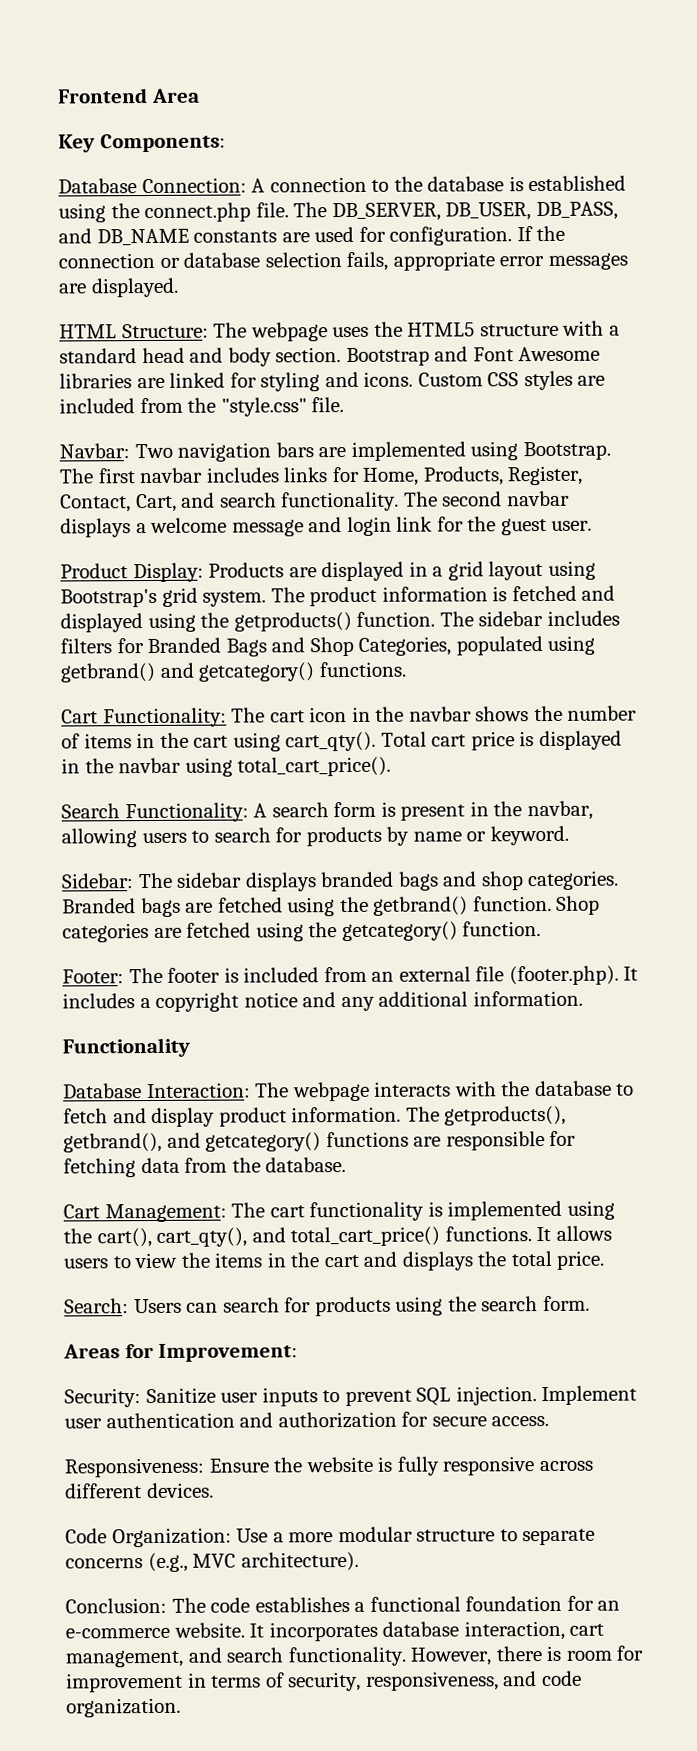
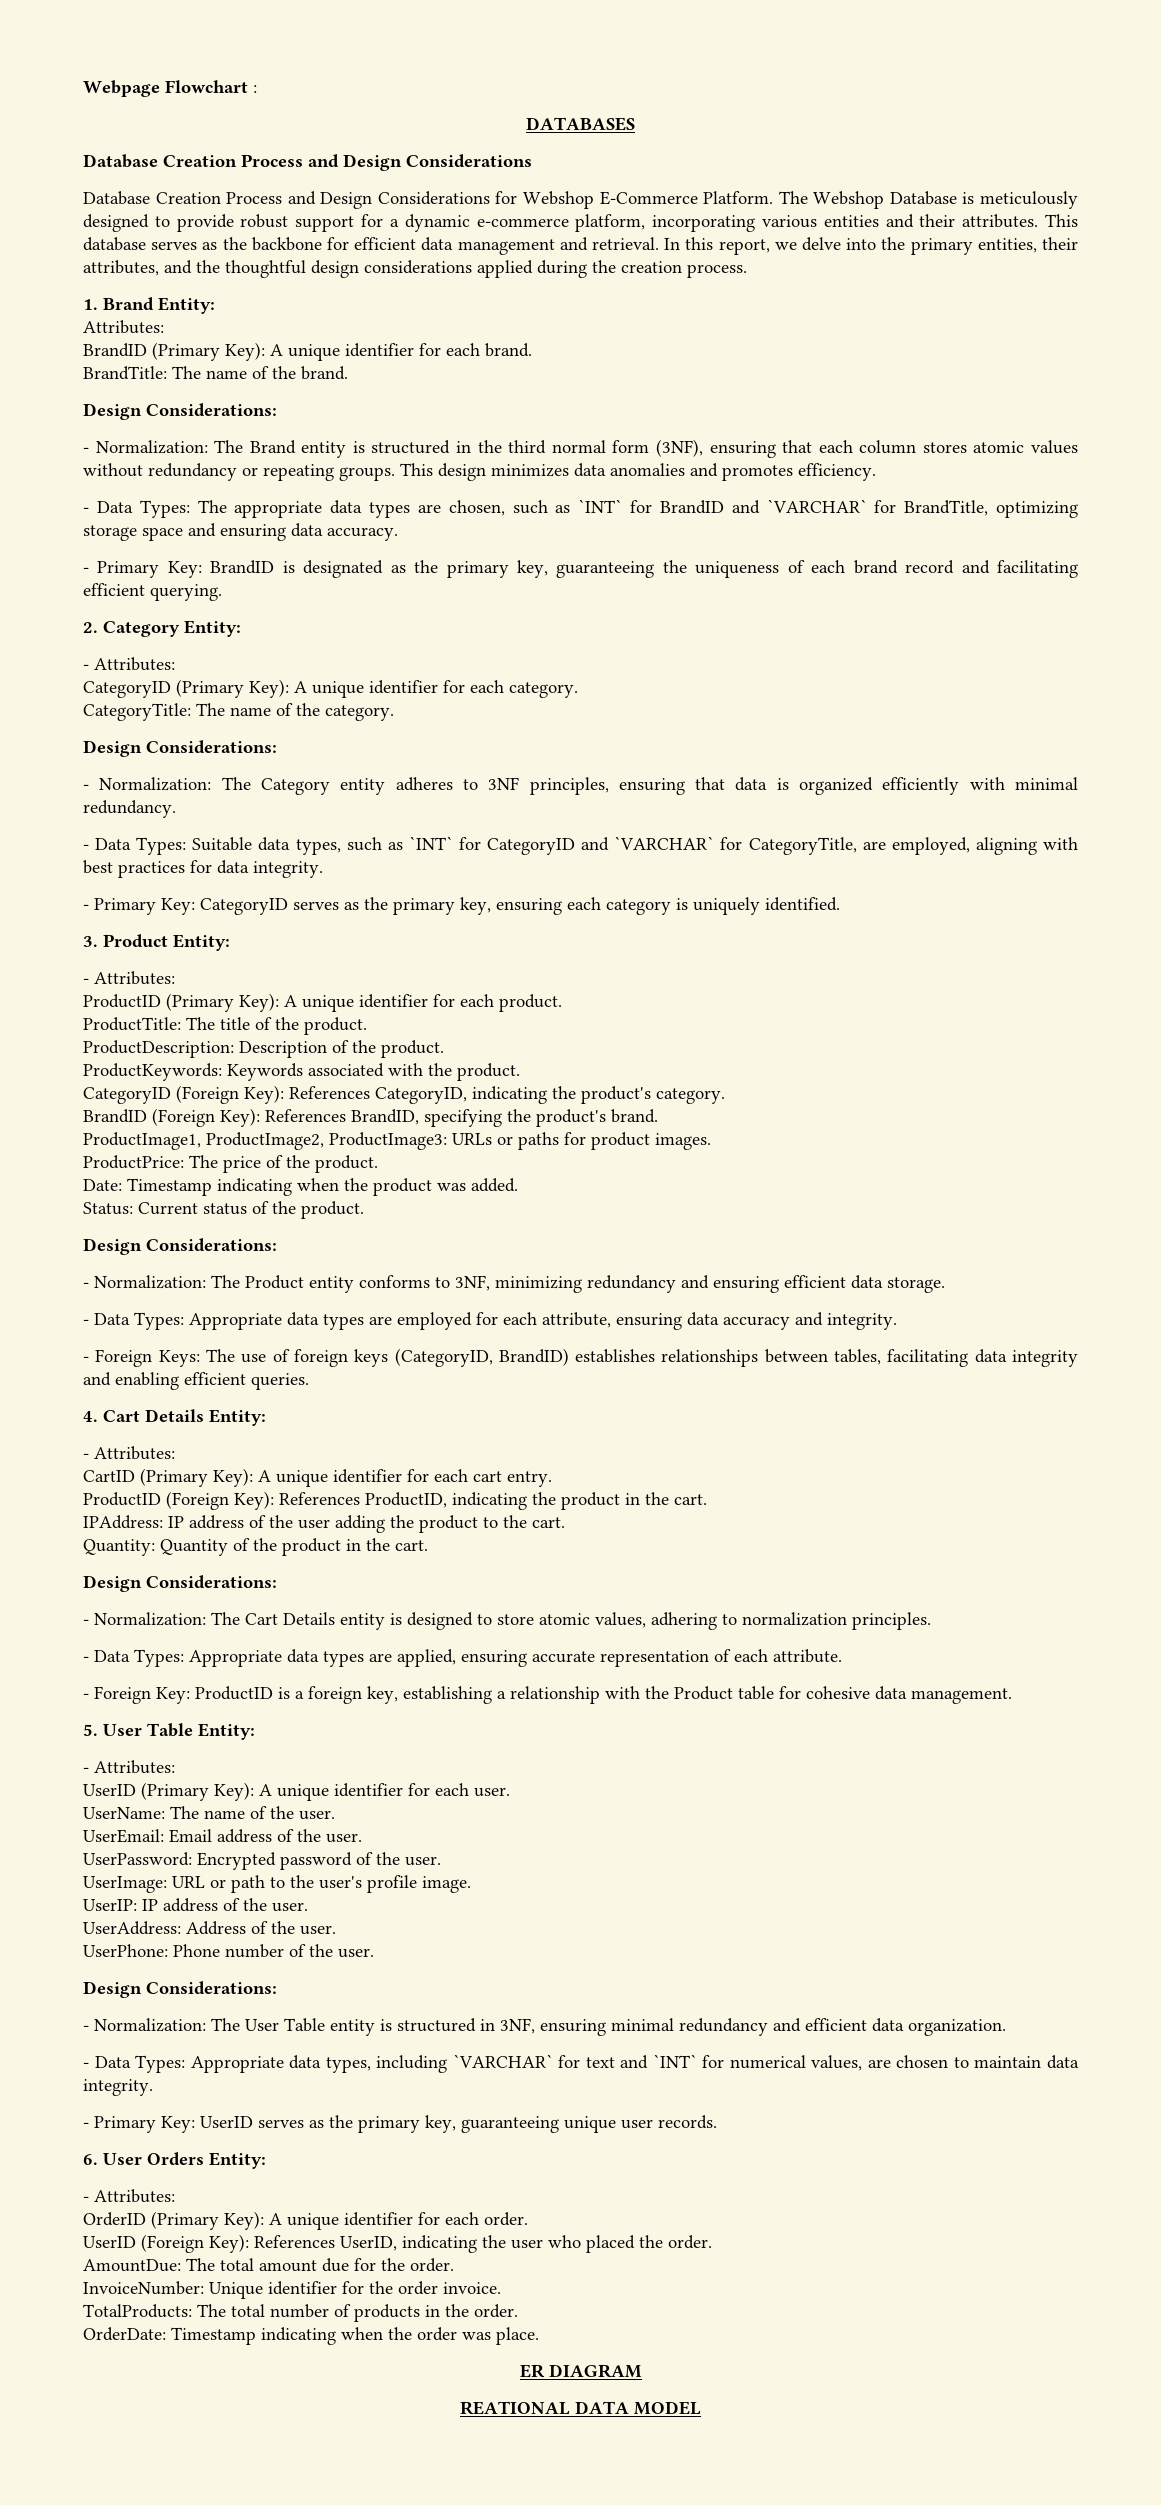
- Frontend Area
- Key Components:
- Database Connection: A connection to the database is established using the connect.php file. The DB_SERVER, DB_USER, DB_PASS, and DB_NAME constants are used for configuration. If the connection or database selection fails, appropriate error messages are displayed.
- HTML Structure: The webpage uses the HTML5 structure with a standard head and body section. Bootstrap and Font Awesome libraries are linked for styling and icons. Custom CSS styles are included from the "style.css" file.
- Navbar: Two navigation bars are implemented using Bootstrap. The first navbar includes links for Home, Products, Register, Contact, Cart, and search functionality. The second navbar displays a welcome message and login link for the guest user.
- Product Display: Products are displayed in a grid layout using Bootstrap's grid system. The product information is fetched and displayed using the getproducts() function. The sidebar includes filters for Branded Bags and Shop Categories, populated using getbrand() and getcategory() functions.
- Cart Functionality: The cart icon in the navbar shows the number of items in the cart using cart_qty(). Total cart price is displayed in the navbar using total_cart_price().
- Search Functionality: A search form is present in the navbar, allowing users to search for products by name or keyword.
- Sidebar: The sidebar displays branded bags and shop categories. Branded bags are fetched using the getbrand() function. Shop categories are fetched using the getcategory() function.
- Footer: The footer is included from an external file (footer.php). It includes a copyright notice and any additional information.
- Functionality
- Database Interaction: The webpage interacts with the database to fetch and display product information. The getproducts(), getbrand(), and getcategory() functions are responsible for fetching data from the database.
- Cart Management: The cart functionality is implemented using the cart(), cart_qty(), and total_cart_price() functions. It allows users to view the items in the cart and displays the total price.
- Search: Users can search for products using the search form.
- Areas for Improvement:
- Security: Sanitize user inputs to prevent SQL injection. Implement user authentication and authorization for secure access.
- Responsiveness: Ensure the website is fully responsive across different devices.
- Code Organization: Use a more modular structure to separate concerns (e.g., MVC architecture).
- Conclusion: The code establishes a functional foundation for an e-commerce website. It incorporates database interaction, cart management, and search functionality. However, there is room for improvement in terms of security, responsiveness, and code organization.
+ Webpage Flowchart :
+ DATABASES
+ Database Creation Process and Design Considerations
+ Database Creation Process and Design Considerations for Webshop E-Commerce Platform. The Webshop Database is meticulously designed to provide robust support for a dynamic e-commerce platform, incorporating various entities and their attributes. This database serves as the backbone for efficient data management and retrieval. In this report, we delve into the primary entities, their attributes, and the thoughtful design considerations applied during the creation process.
+ 1. Brand Entity:
+ Attributes:
+ BrandID (Primary Key): A unique identifier for each brand.
+ BrandTitle: The name of the brand.
+ Design Considerations:
+ - Normalization: The Brand entity is structured in the third normal form (3NF), ensuring that each column stores atomic values without redundancy or repeating groups. This design minimizes data anomalies and promotes efficiency.
+ - Data Types: The appropriate data types are chosen, such as `INT` for BrandID and `VARCHAR` for BrandTitle, optimizing storage space and ensuring data accuracy.
+ - Primary Key: BrandID is designated as the primary key, guaranteeing the uniqueness of each brand record and facilitating efficient querying.
+ 2. Category Entity:
+ - Attributes:
+ CategoryID (Primary Key): A unique identifier for each category.
+ CategoryTitle: The name of the category.
+ Design Considerations:
+ - Normalization: The Category entity adheres to 3NF principles, ensuring that data is organized efficiently with minimal redundancy.
+ - Data Types: Suitable data types, such as `INT` for CategoryID and `VARCHAR` for CategoryTitle, are employed, aligning with best practices for data integrity.
+ - Primary Key: CategoryID serves as the primary key, ensuring each category is uniquely identified.
+ 3. Product Entity:
+ - Attributes:
+ ProductID (Primary Key): A unique identifier for each product.
+ ProductTitle: The title of the product.
+ ProductDescription: Description of the product.
+ ProductKeywords: Keywords associated with the product.
+ CategoryID (Foreign Key): References CategoryID, indicating the product's category.
+ BrandID (Foreign Key): References BrandID, specifying the product's brand.
+ ProductImage1, ProductImage2, ProductImage3: URLs or paths for product images.
+ ProductPrice: The price of the product.
+ Date: Timestamp indicating when the product was added.
+ Status: Current status of the product.
+ Design Considerations:
+ - Normalization: The Product entity conforms to 3NF, minimizing redundancy and ensuring efficient data storage.
+ - Data Types: Appropriate data types are employed for each attribute, ensuring data accuracy and integrity.
+ - Foreign Keys: The use of foreign keys (CategoryID, BrandID) establishes relationships between tables, facilitating data integrity and enabling efficient queries.
+ 4. Cart Details Entity:
+ - Attributes:
+ CartID (Primary Key): A unique identifier for each cart entry.
+ ProductID (Foreign Key): References ProductID, indicating the product in the cart.
+ IPAddress: IP address of the user adding the product to the cart.
+ Quantity: Quantity of the product in the cart.
+ Design Considerations:
+ - Normalization: The Cart Details entity is designed to store atomic values, adhering to normalization principles.
+ - Data Types: Appropriate data types are applied, ensuring accurate representation of each attribute.
+ - Foreign Key: ProductID is a foreign key, establishing a relationship with the Product table for cohesive data management.
+ 5. User Table Entity:
+ - Attributes:
+ UserID (Primary Key): A unique identifier for each user.
+ UserName: The name of the user.
+ UserEmail: Email address of the user.
+ UserPassword: Encrypted password of the user.
+ UserImage: URL or path to the user's profile image.
+ UserIP: IP address of the user.
+ UserAddress: Address of the user.
+ UserPhone: Phone number of the user.
+ Design Considerations:
+ - Normalization: The User Table entity is structured in 3NF, ensuring minimal redundancy and efficient data organization.
+ - Data Types: Appropriate data types, including `VARCHAR` for text and `INT` for numerical values, are chosen to maintain data integrity.
+ - Primary Key: UserID serves as the primary key, guaranteeing unique user records.
+ 6. User Orders Entity:
+ - Attributes:
+ OrderID (Primary Key): A unique identifier for each order.
+ UserID (Foreign Key): References UserID, indicating the user who placed the order.
+ AmountDue: The total amount due for the order.
+ InvoiceNumber: Unique identifier for the order invoice.
+ TotalProducts: The total number of products in the order.
+ OrderDate: Timestamp indicating when the order was place.
+ ER DIAGRAM
+ REATIONAL DATA MODEL

